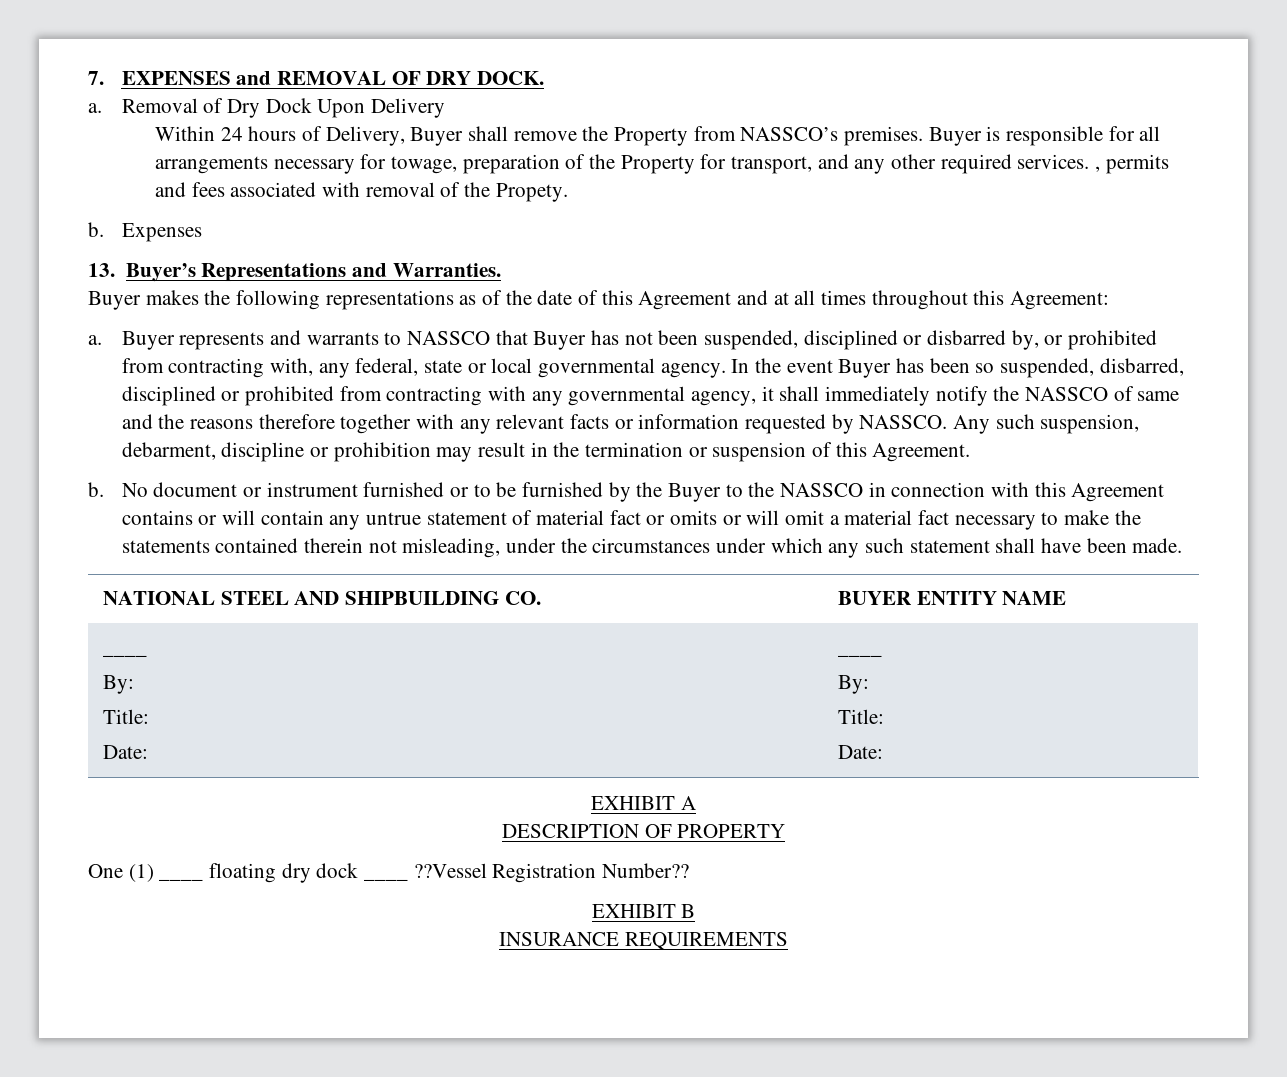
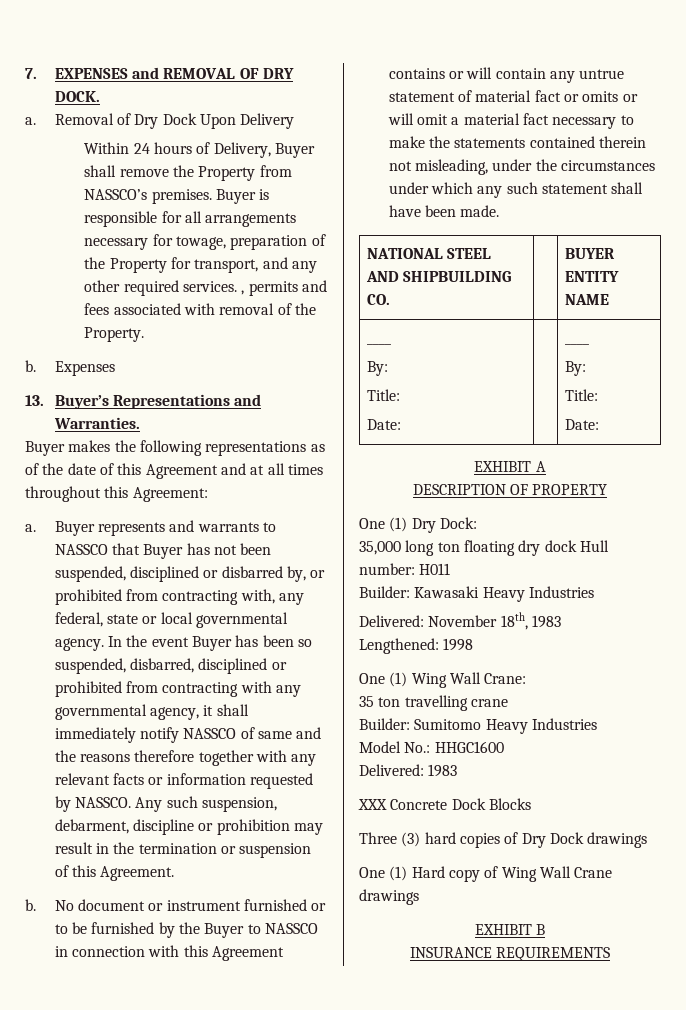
- Buyer is responsible for all arrangements necessary for towage, preparation of the Property for transport, and any other required services. , permits and fees associated with removal of the Propety.
+ Buyer is responsible for all arrangements necessary for towage, preparation of the Property for transport, and any other required services. , permits and fees associated with removal of the Property.
- In the event Buyer has been so suspended, disbarred, disciplined or prohibited from contracting with any governmental agency, it shall immediately notify the NASSCO of same and the reasons therefore together with any relevant facts or information requested by NASSCO.
+ In the event Buyer has been so suspended, disbarred, disciplined or prohibited from contracting with any governmental agency, it shall immediately notify NASSCO of same and the reasons therefore together with any relevant facts or information requested by NASSCO.
- No document or instrument furnished or to be furnished by the Buyer to the NASSCO in connection with this Agreement contains or will contain any untrue statement of material fact or omits or will omit a material fact necessary to make the statements contained therein not misleading, under the circumstances under which any such statement shall have been made.
+ No document or instrument furnished or to be furnished by the Buyer to NASSCO in connection with this Agreement contains or will contain any untrue statement of material fact or omits or will omit a material fact necessary to make the statements contained therein not misleading, under the circumstances under which any such statement shall have been made.
- One (1) ____ floating dry dock ____ ??Vessel Registration Number??
+ One (1) Dry Dock:
+ 35,000 long ton floating dry dock Hull number: H011
+ Builder: Kawasaki Heavy Industries
+ Delivered: November 18th, 1983
+ Lengthened: 1998
+ One (1) Wing Wall Crane:
+ 35 ton travelling crane
+ Builder: Sumitomo Heavy Industries
+ Model No.: HHGC1600
+ Delivered: 1983
+ XXX Concrete Dock Blocks
+ Three (3) hard copies of Dry Dock drawings
+ One (1) Hard copy of Wing Wall Crane drawings

